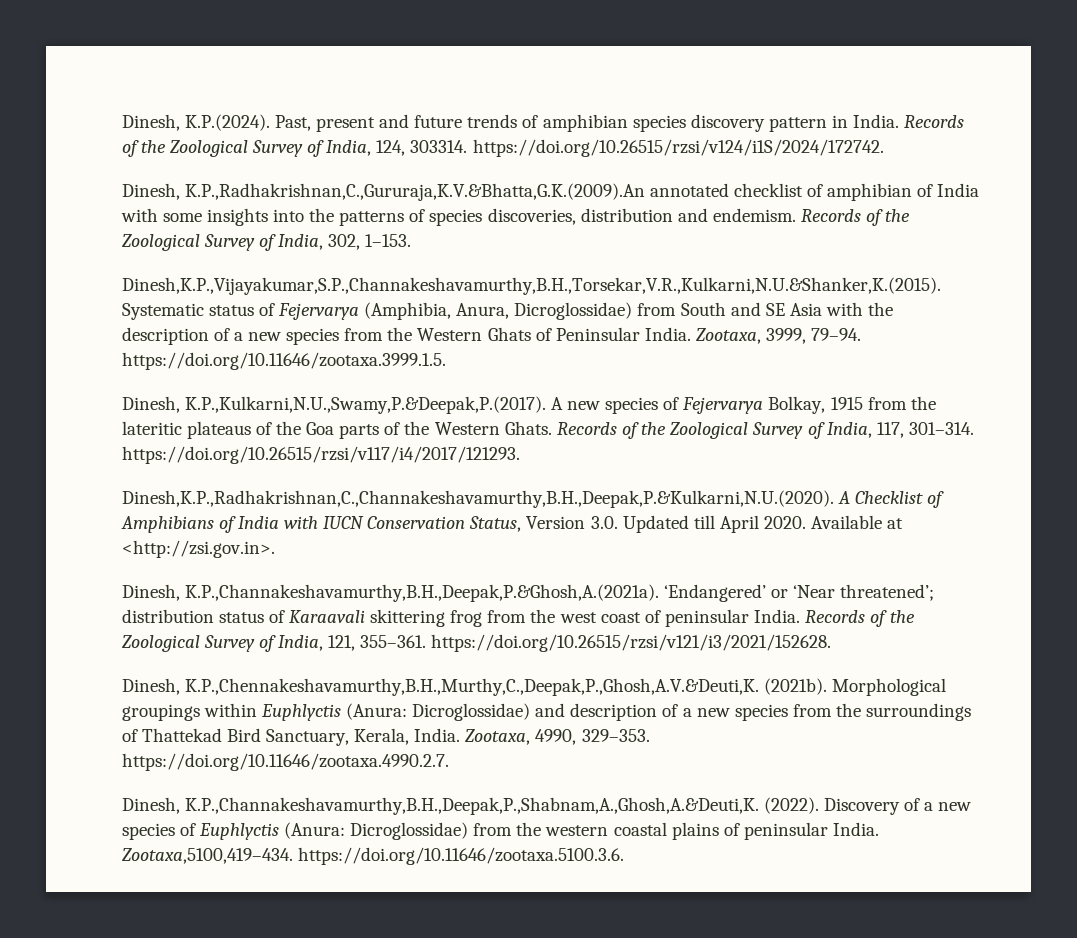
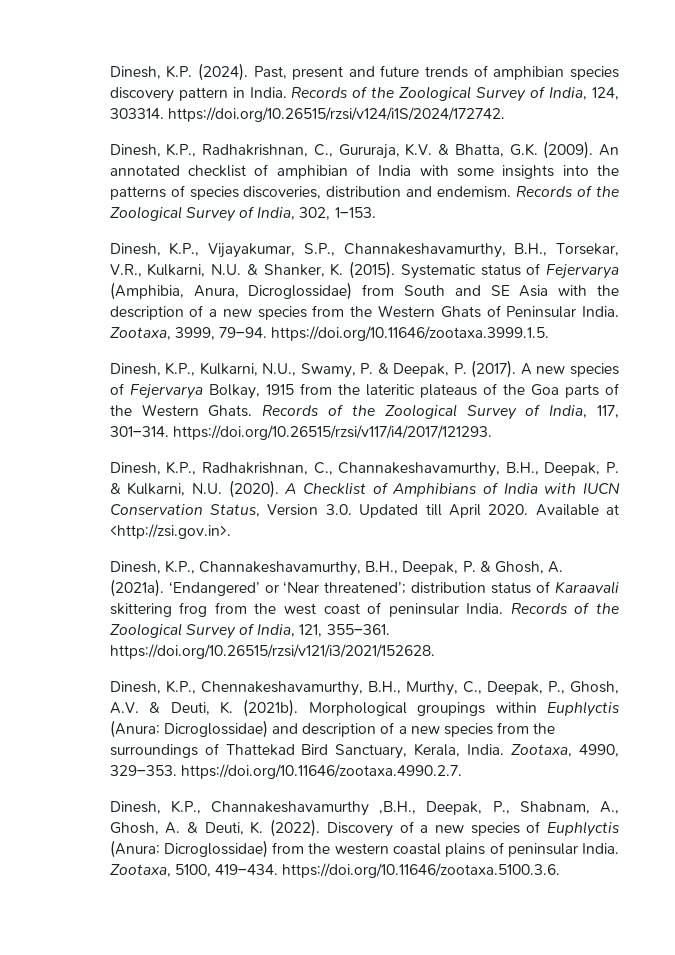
- Dinesh, K.P.(2024). Past, present and future trends of amphibian species discovery pattern in India.
+ Dinesh, K.P. (2024). Past, present and future trends of amphibian species discovery pattern in India.
- Dinesh, K.P.,Radhakrishnan,C.,Gururaja,K.V.&Bhatta,G.K.(2009).An annotated checklist of amphibian of India with some insights into the patterns of species discoveries, distribution and endemism.
+ Dinesh, K.P., Radhakrishnan, C., Gururaja, K.V. & Bhatta, G.K. (2009). An annotated checklist of amphibian of India with some insights into the patterns of species discoveries, distribution and endemism.
- Dinesh,K.P.,Vijayakumar,S.P.,Channakeshavamurthy,B.H.,Torsekar,V.R.,Kulkarni,N.U.&Shanker,K.(2015). Systematic status of Fejervarya (Amphibia, Anura, Dicroglossidae) from South and SE Asia with the description of a new species from the Western Ghats of Peninsular India.
+ Dinesh, K.P., Vijayakumar, S.P., Channakeshavamurthy, B.H., Torsekar, V.R., Kulkarni, N.U. & Shanker, K. (2015). Systematic status of Fejervarya (Amphibia, Anura, Dicroglossidae) from South and SE Asia with the description of a new species from the Western Ghats of Peninsular India.
- Dinesh, K.P.,Kulkarni,N.U.,Swamy,P.&Deepak,P.(2017). A new species of Fejervarya Bolkay, 1915 from the lateritic plateaus of the Goa parts of the Western Ghats.
+ Dinesh, K.P., Kulkarni, N.U., Swamy, P. & Deepak, P. (2017). A new species of Fejervarya Bolkay, 1915 from the lateritic plateaus of the Goa parts of the Western Ghats.
- Dinesh,K.P.,Radhakrishnan,C.,Channakeshavamurthy,B.H.,Deepak,P.&Kulkarni,N.U.(2020). A Checklist of Amphibians of India with IUCN Conservation Status, Version 3.0. Updated till April 2020.
+ Dinesh, K.P., Radhakrishnan, C., Channakeshavamurthy, B.H., Deepak, P. & Kulkarni, N.U. (2020). A Checklist of Amphibians of India with IUCN Conservation Status, Version 3.0. Updated till April 2020.
- Dinesh, K.P.,Channakeshavamurthy,B.H.,Deepak,P.&Ghosh,A.(2021a). ‘Endangered’ or ‘Near threatened’; distribution status of Karaavali skittering frog from the west coast of peninsular India.
+ Dinesh, K.P., Channakeshavamurthy, B.H., Deepak, P. & Ghosh, A. (2021a). ‘Endangered’ or ‘Near threatened’; distribution status of Karaavali skittering frog from the west coast of peninsular India.
- Dinesh, K.P.,Chennakeshavamurthy,B.H.,Murthy,C.,Deepak,P.,Ghosh,A.V.&Deuti,K. (2021b).
+ Dinesh, K.P., Chennakeshavamurthy, B.H., Murthy, C., Deepak, P., Ghosh, A.V. & Deuti, K. (2021b).
- Dinesh, K.P.,Channakeshavamurthy,B.H.,Deepak,P.,Shabnam,A.,Ghosh,A.&Deuti,K. (2022).
+ Dinesh, K.P., Channakeshavamurthy ,B.H., Deepak, P., Shabnam, A., Ghosh, A. & Deuti, K. (2022).
- Zootaxa,5100,419–434. https://doi.org/10.11646/zootaxa.5100.3.6.
+ Zootaxa, 5100, 419–434. https://doi.org/10.11646/zootaxa.5100.3.6.

